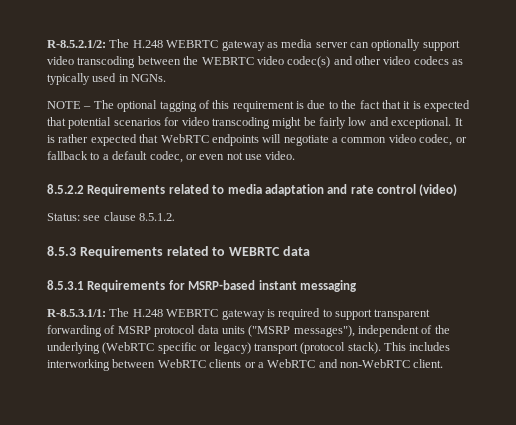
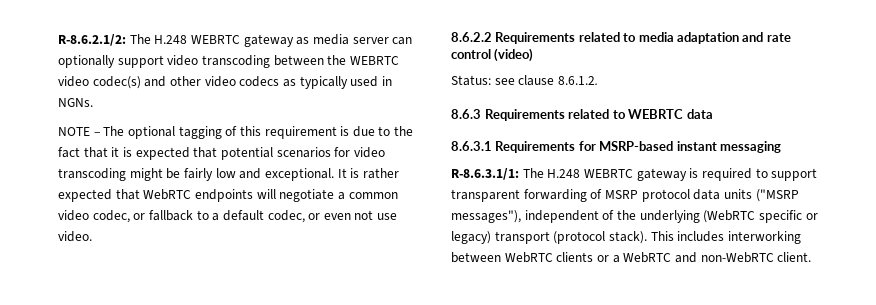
- R-8.5.2.1/2: The H.248 WEBRTC gateway as media server can optionally support video transcoding between the WEBRTC video codec(s) and other video codecs as typically used in NGNs.
+ R-8.6.2.1/2: The H.248 WEBRTC gateway as media server can optionally support video transcoding between the WEBRTC video codec(s) and other video codecs as typically used in NGNs.
- 8.5.2.2 Requirements related to media adaptation and rate control (video)
+ 8.6.2.2 Requirements related to media adaptation and rate control (video)
- Status: see clause 8.5.1.2.
- 8.5.3 Requirements related to WEBRTC data
+ Status: see clause 8.6.1.2.
+ 8.6.3 Requirements related to WEBRTC data
- 8.5.3.1 Requirements for MSRP-based instant messaging
+ 8.6.3.1 Requirements for MSRP-based instant messaging
- R-8.5.3.1/1: The H.248 WEBRTC gateway is required to support transparent forwarding of MSRP protocol data units ("MSRP messages"), independent of the underlying (WebRTC specific or legacy) transport (protocol stack).
+ R-8.6.3.1/1: The H.248 WEBRTC gateway is required to support transparent forwarding of MSRP protocol data units ("MSRP messages"), independent of the underlying (WebRTC specific or legacy) transport (protocol stack).

